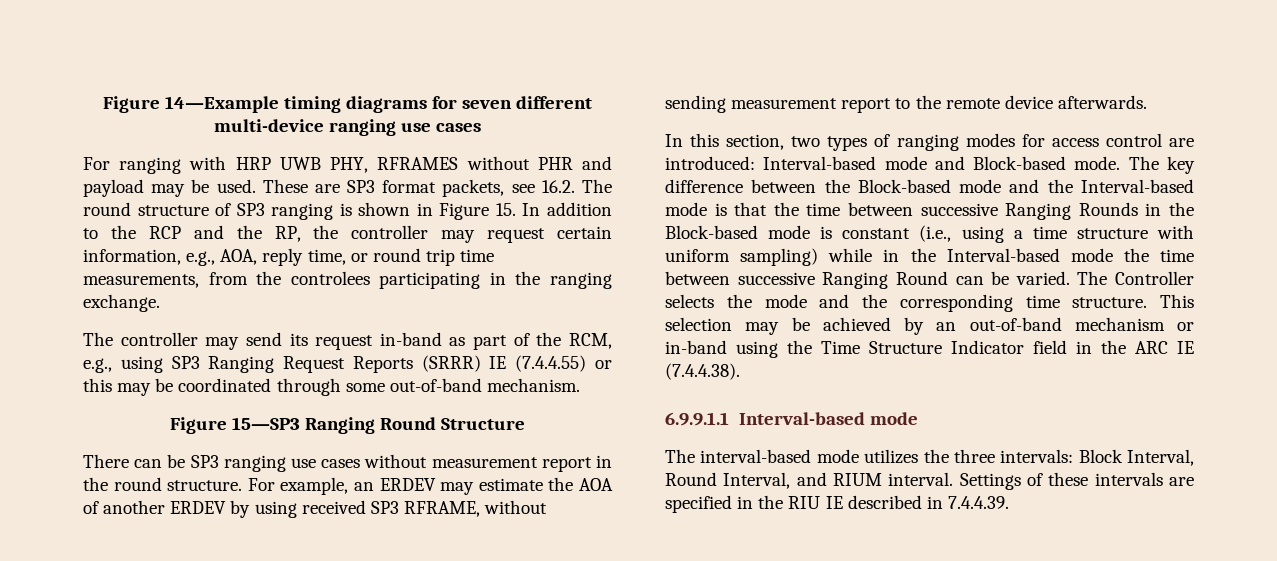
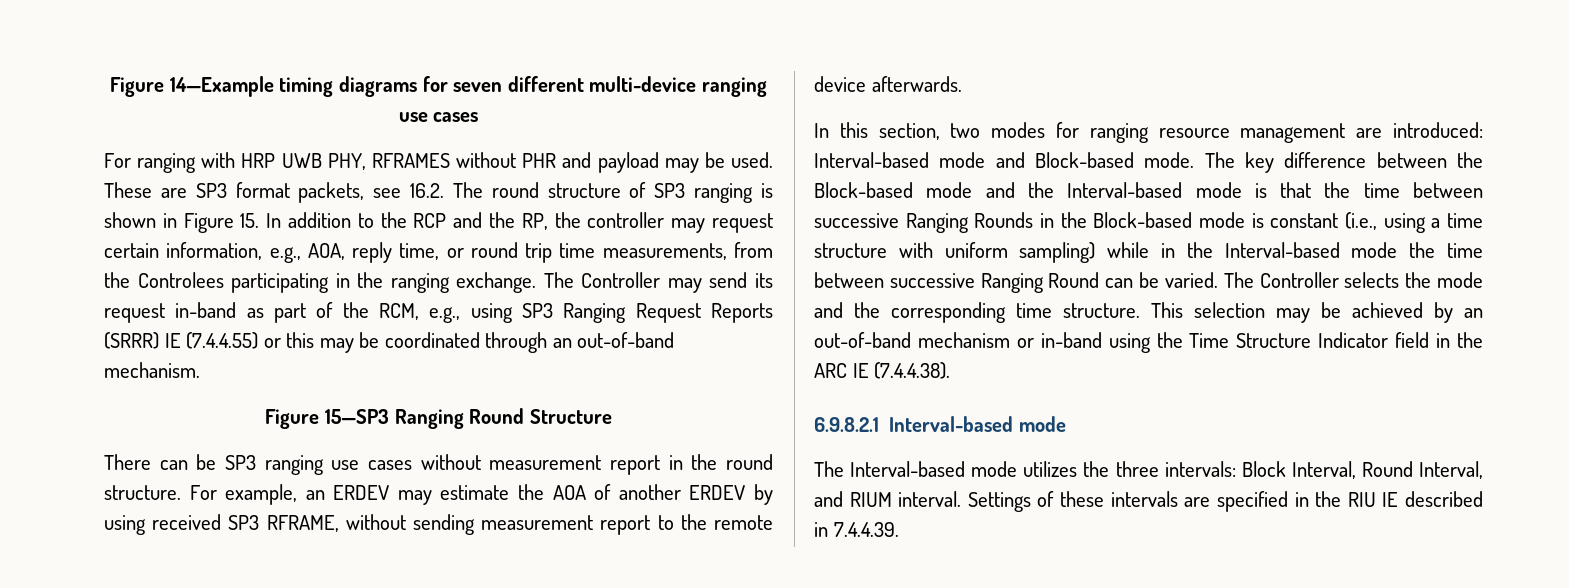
- These are SP3 format packets, see 16.2. The round structure of SP3 ranging is shown in Figure 15. In addition to the RCP and the RP, the controller may request certain information, e.g., AOA, reply time, or round trip time measurements, from the controlees participating in the ranging exchange.
- The controller may send its request in-band as part of the RCM, e.g., using SP3 Ranging Request Reports (SRRR) IE (7.4.4.55) or this may be coordinated through some out-of-band mechanism.
+ These are SP3 format packets, see 16.2. The round structure of SP3 ranging is shown in Figure 15. In addition to the RCP and the RP, the controller may request certain information, e.g., AOA, reply time, or round trip time measurements, from the Controlees participating in the ranging exchange. The Controller may send its request in-band as part of the RCM, e.g., using SP3 Ranging Request Reports (SRRR) IE (7.4.4.55) or this may be coordinated through an out-of-band mechanism.
- In this section, two types of ranging modes for access control are introduced: Interval-based mode and Block-based mode.
+ In this section, two modes for ranging resource management are introduced: Interval-based mode and Block-based mode.
- 6.9.9.1.1 Interval-based mode
+ 6.9.8.2.1 Interval-based mode
- The interval-based mode utilizes the three intervals: Block Interval, Round Interval, and RIUM interval.
+ The Interval-based mode utilizes the three intervals: Block Interval, Round Interval, and RIUM interval.

